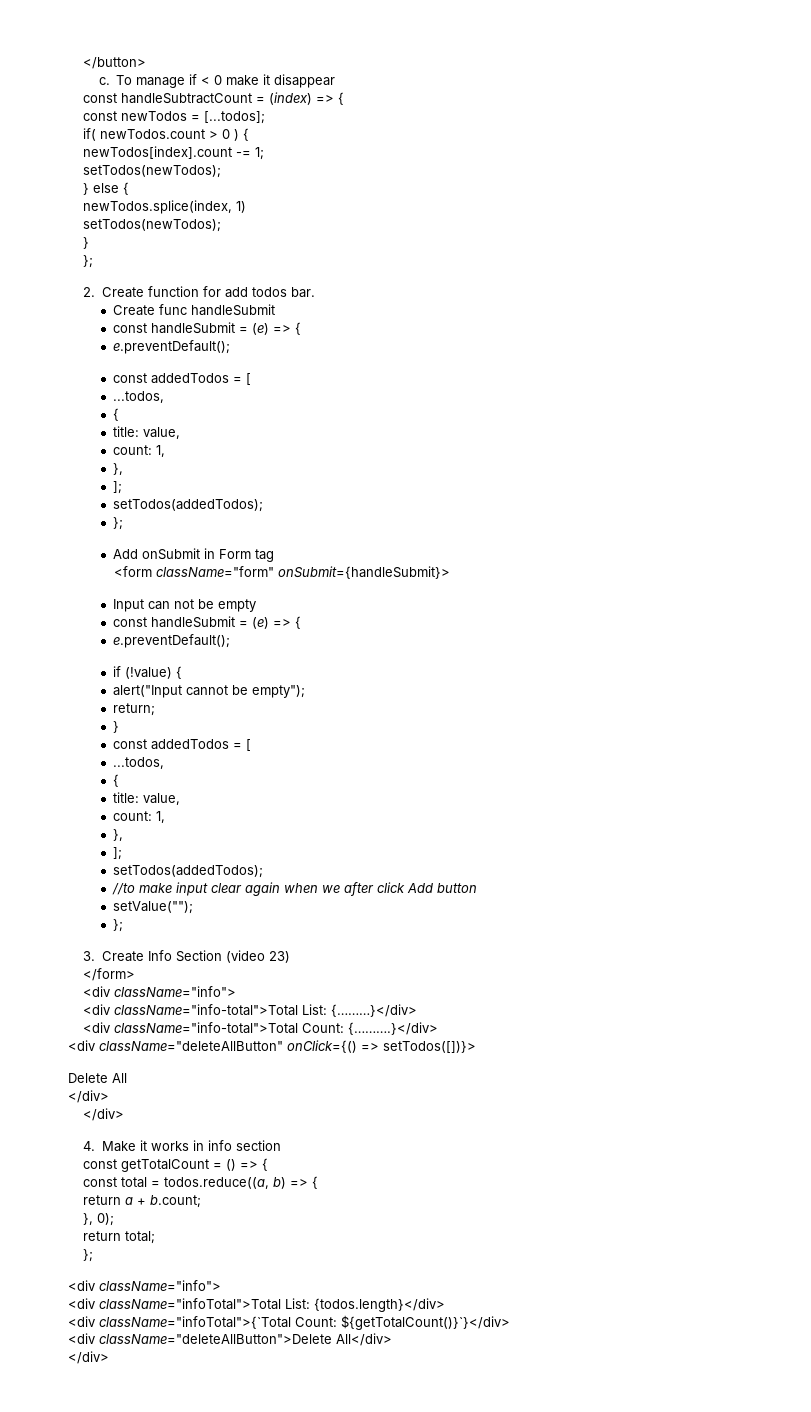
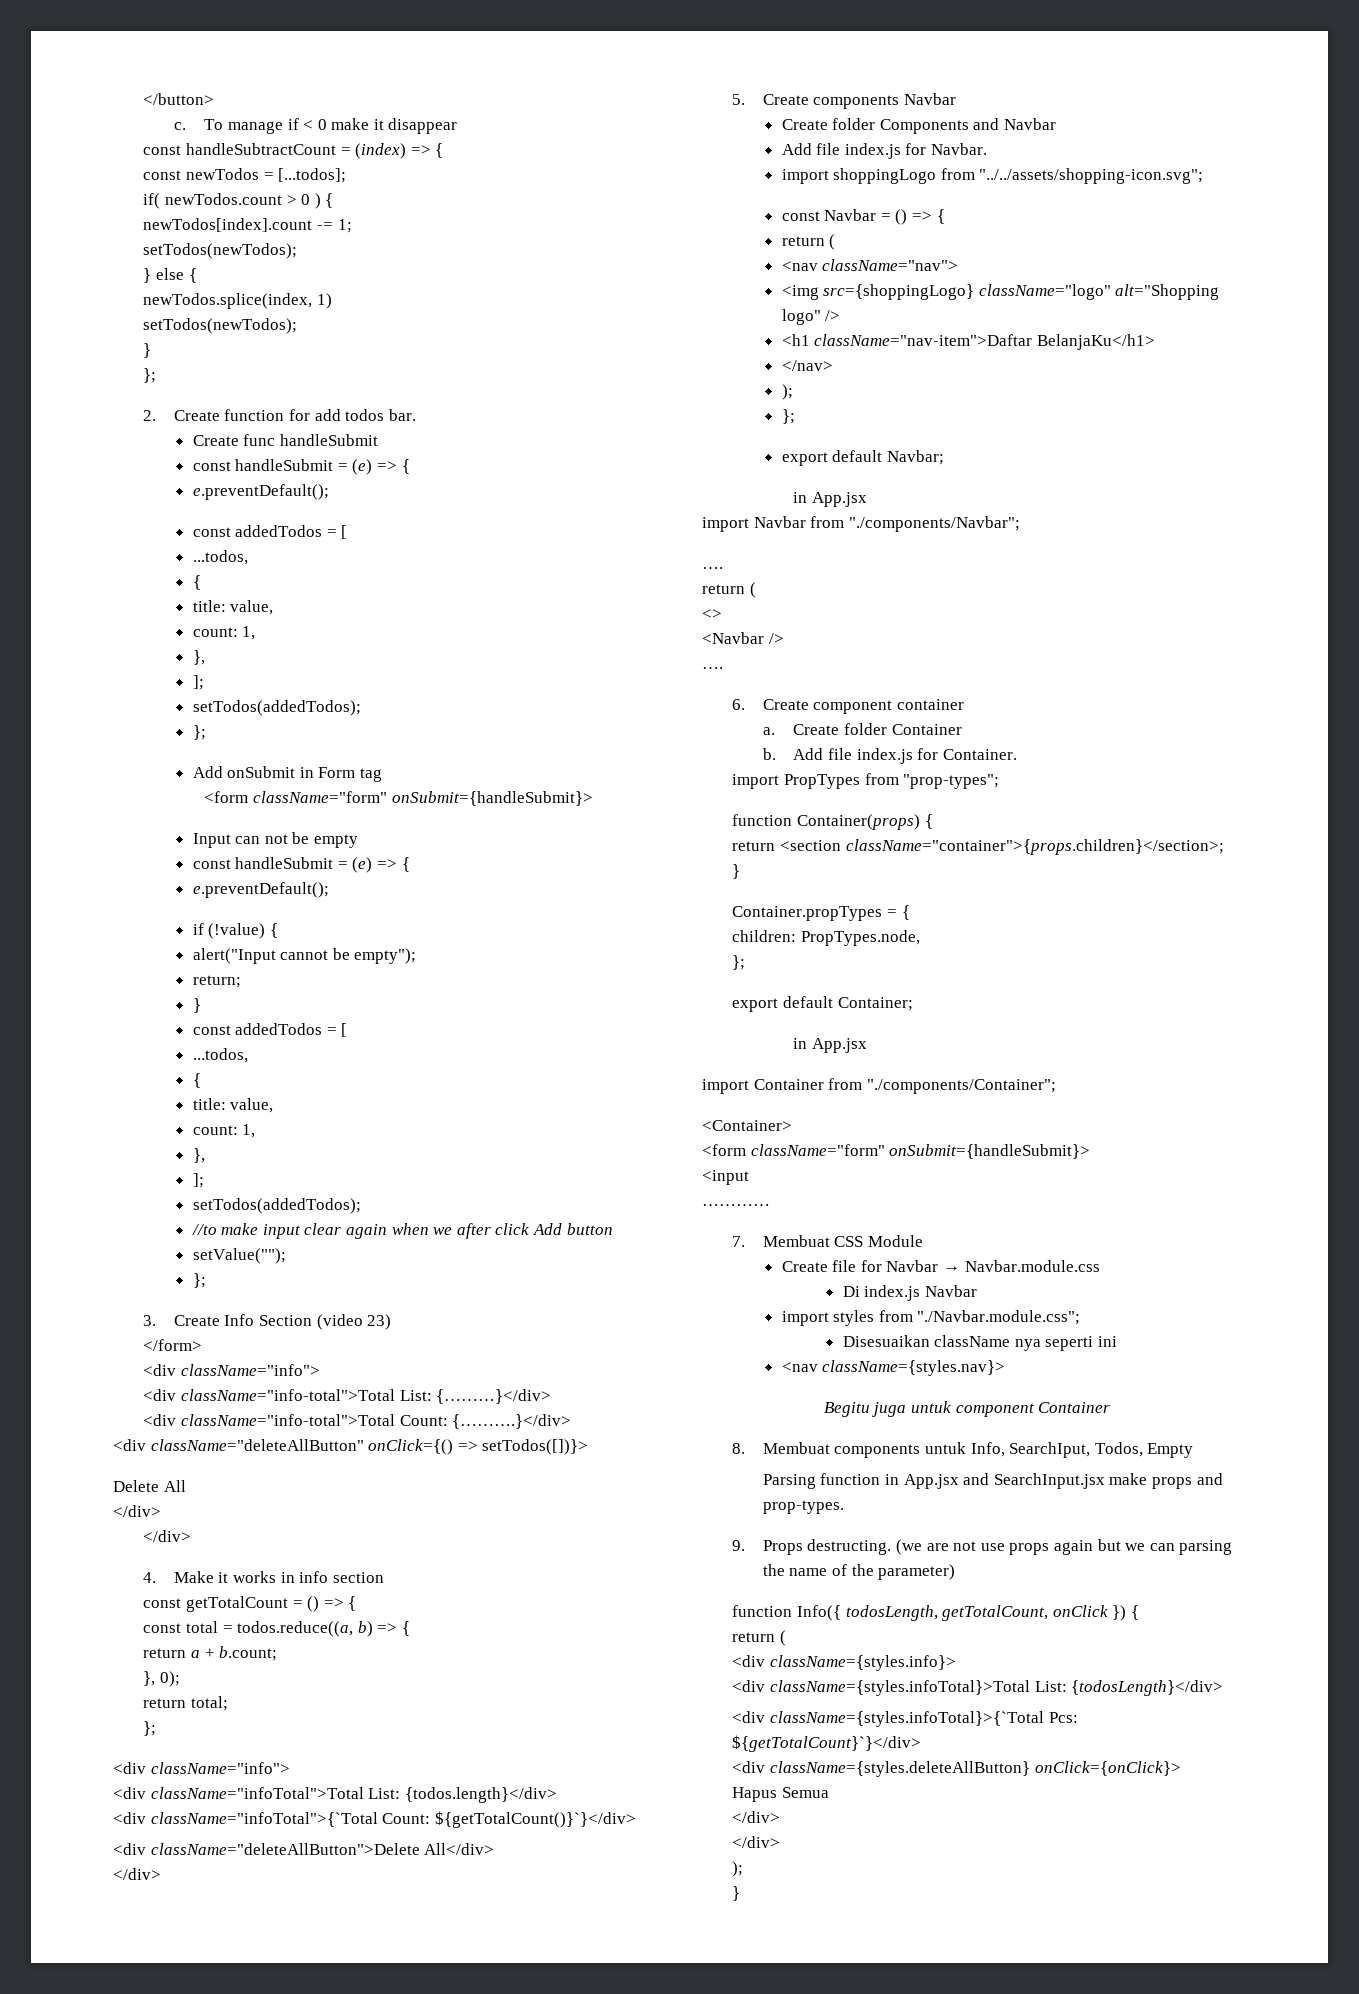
+ 5. Create components Navbar
+ Create folder Components and Navbar
+ Add file index.js for Navbar.
+ import shoppingLogo from "../../assets/shopping-icon.svg";
+ const Navbar = () => {
+ return (
+ <nav className="nav">
+ <img src={shoppingLogo} className="logo" alt="Shopping logo" />
+ <h1 className="nav-item">Daftar BelanjaKu</h1>
+ </nav>
+ );
+ };
+ export default Navbar;
+ in App.jsx
+ import Navbar from "./components/Navbar";
+ ….
+ return (
+ <>
+ <Navbar />
+ ….
+ 6. Create component container
+ a. Create folder Container
+ b. Add file index.js for Container.
+ import PropTypes from "prop-types";
+ function Container(props) {
+ return <section className="container">{props.children}</section>;
+ }
+ Container.propTypes = {
+ children: PropTypes.node,
+ };
+ export default Container;
+ in App.jsx
+ import Container from "./components/Container";
+ <Container>
+ <form className="form" onSubmit={handleSubmit}>
+ <input
+ …………
+ 7. Membuat CSS Module
+ Create file for Navbar → Navbar.module.css
+ Di index.js Navbar
+ import styles from "./Navbar.module.css";
+ Disesuaikan className nya seperti ini
+ <nav className={styles.nav}>
+ Begitu juga untuk component Container
+ 8. Membuat components untuk Info, SearchIput, Todos, Empty
+ Parsing function in App.jsx and SearchInput.jsx make props and prop-types.
+ 9. Props destructing. (we are not use props again but we can parsing the name of the parameter)
+ function Info({ todosLength, getTotalCount, onClick }) {
+ return (
+ <div className={styles.info}>
+ <div className={styles.infoTotal}>Total List: {todosLength}</div>
+ <div className={styles.infoTotal}>{`Total Pcs: ${getTotalCount}`}</div>
+ <div className={styles.deleteAllButton} onClick={onClick}>
+ Hapus Semua
+ </div>
+ </div>
+ );
+ }

